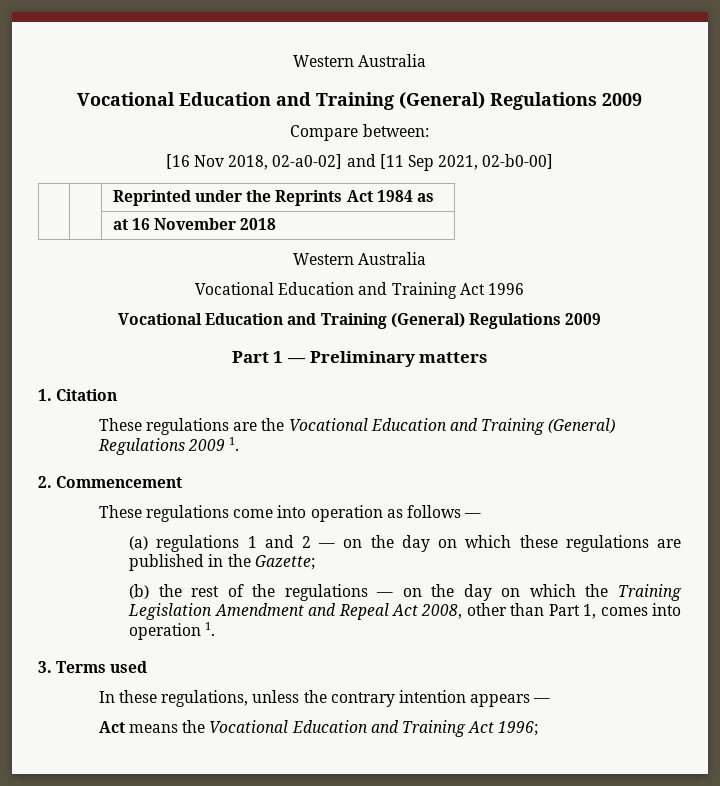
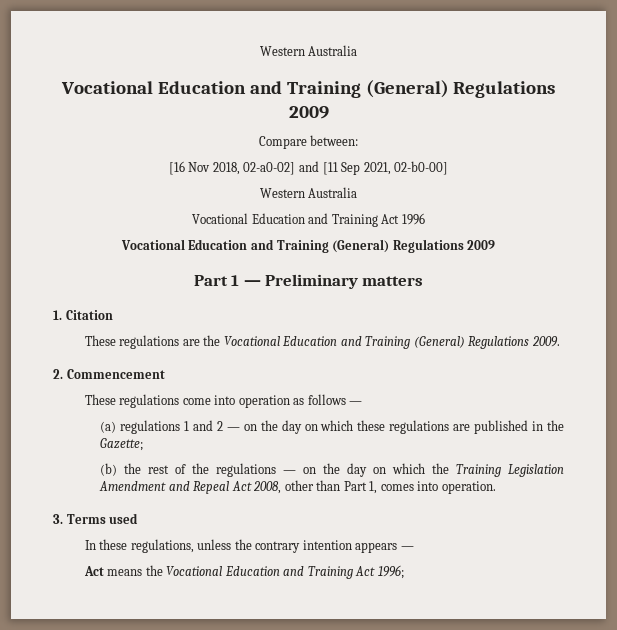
- | | Reprinted under the Reprints Act 1984 as
- | | at 16 November 2018
- These regulations are the Vocational Education and Training (General) Regulations 2009 1.
+ These regulations are the Vocational Education and Training (General) Regulations 2009.
- (b) the rest of the regulations — on the day on which the Training Legislation Amendment and Repeal Act 2008, other than Part 1, comes into operation 1.
+ (b) the rest of the regulations — on the day on which the Training Legislation Amendment and Repeal Act 2008, other than Part 1, comes into operation.

